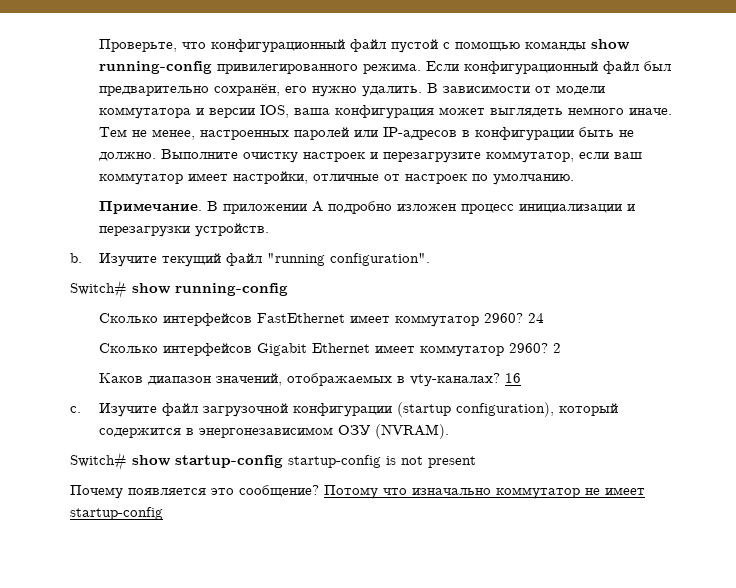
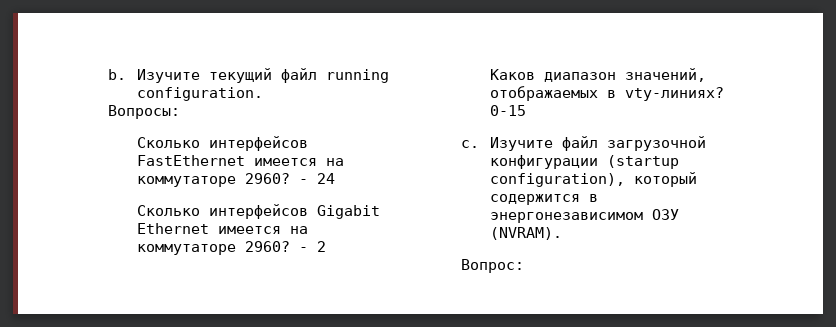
- Проверьте, что конфигурационный файл пустой с помощью команды show running-config привилегированного режима. Если конфигурационный файл был предварительно сохранён, его нужно удалить. В зависимости от модели коммутатора и версии IOS, ваша конфигурация может выглядеть немного иначе. Тем не менее, настроенных паролей или IP-адресов в конфигурации быть не должно. Выполните очистку настроек и перезагрузите коммутатор, если ваш коммутатор имеет настройки, отличные от настроек по умолчанию.
- Примечание. В приложении А подробно изложен процесс инициализации и перезагрузки устройств.
- b. Изучите текущий файл "running configuration".
- Switch# show running-config
- Сколько интерфейсов FastEthernet имеет коммутатор 2960? 24
+ b. Изучите текущий файл running configuration.
+ Вопросы:
+ Сколько интерфейсов FastEthernet имеется на коммутаторе 2960? - 24
- Сколько интерфейсов Gigabit Ethernet имеет коммутатор 2960? 2
+ Сколько интерфейсов Gigabit Ethernet имеется на коммутаторе 2960? - 2
- Каков диапазон значений, отображаемых в vty-каналах? 16
+ Каков диапазон значений, отображаемых в vty-линиях? 0-15
- Switch# show startup-config startup-config is not present
- Почему появляется это сообщение? Потому что изначально коммутатор не имеет startup-config
+ Вопрос:

